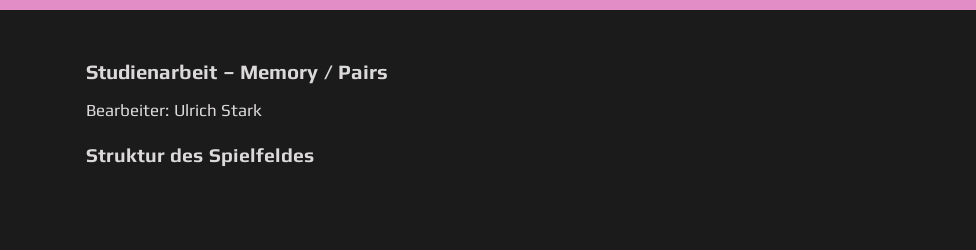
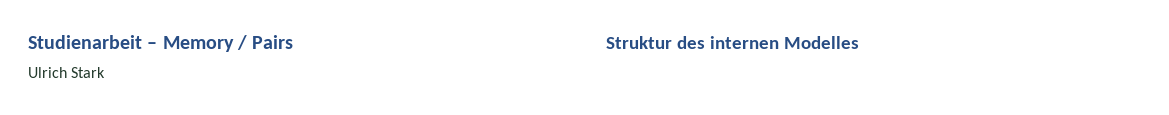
- Bearbeiter: Ulrich Stark
+ Ulrich Stark
- Struktur des Spielfeldes
+ Struktur des internen Modelles

